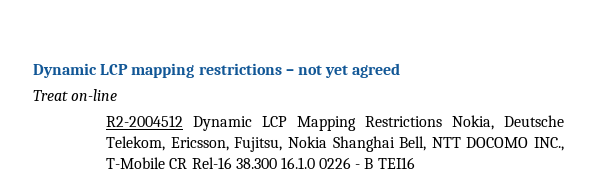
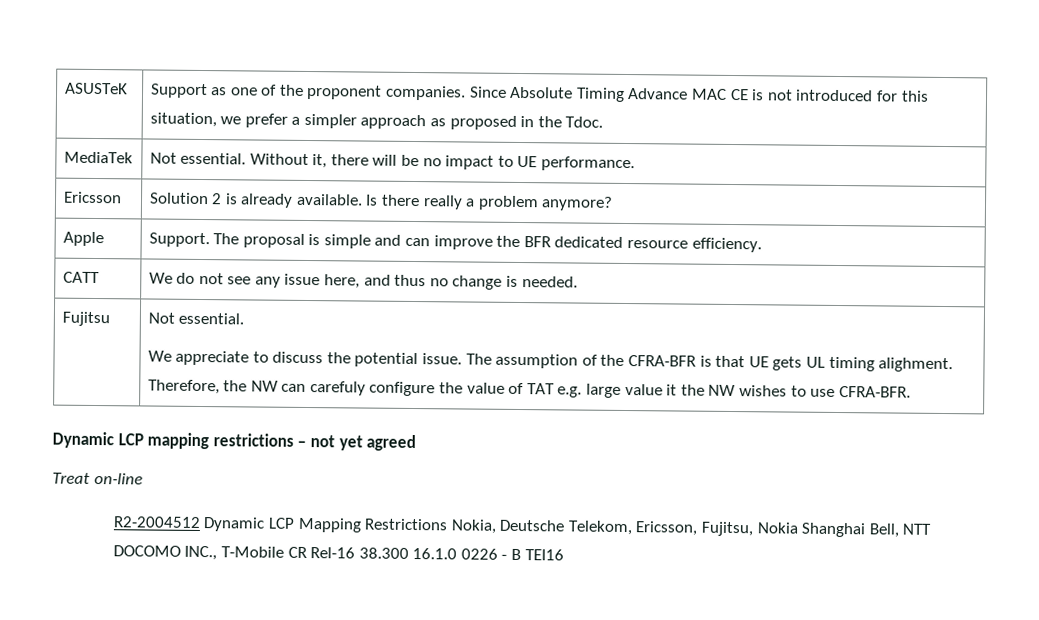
+ ASUSTeK | Support as one of the proponent companies. Since Absolute Timing Advance MAC CE is not introduced for this situation, we prefer a simpler approach as proposed in the Tdoc.
+ MediaTek | Not essential. Without it, there will be no impact to UE performance.
+ Ericsson | Solution 2 is already available. Is there really a problem anymore?
+ Apple | Support. The proposal is simple and can improve the BFR dedicated resource efficiency.
+ CATT | We do not see any issue here, and thus no change is needed.
+ Fujitsu | Not essential.
+ We appreciate to discuss the potential issue. The assumption of the CFRA-BFR is that UE gets UL timing alighment. Therefore, the NW can carefuly configure the value of TAT e.g. large value it the NW wishes to use CFRA-BFR.

